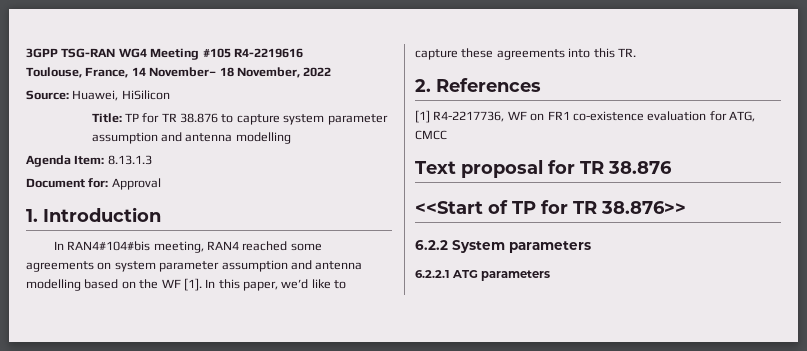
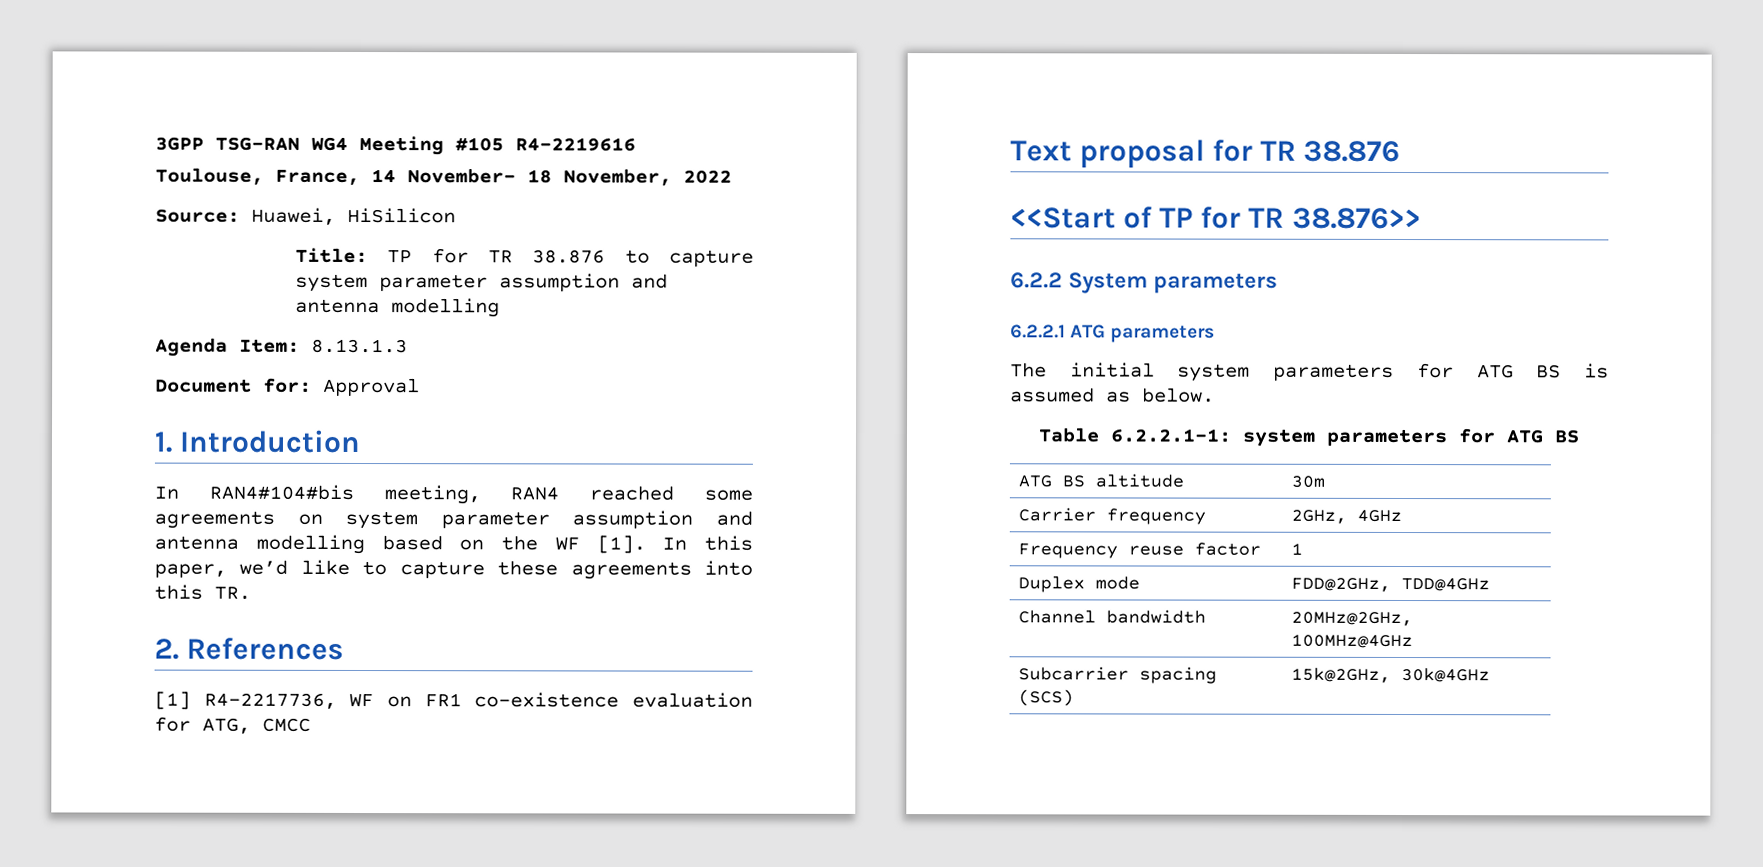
+ The initial system parameters for ATG BS is assumed as below.
+ Table 6.2.2.1-1: system parameters for ATG BS
+ ATG BS altitude | 30m
+ Carrier frequency | 2GHz, 4GHz
+ Frequency reuse factor | 1
+ Duplex mode | FDD@2GHz, TDD@4GHz
+ Channel bandwidth | 20MHz@2GHz, 100MHz@4GHz
+ Subcarrier spacing (SCS) | 15k@2GHz, 30k@4GHz

